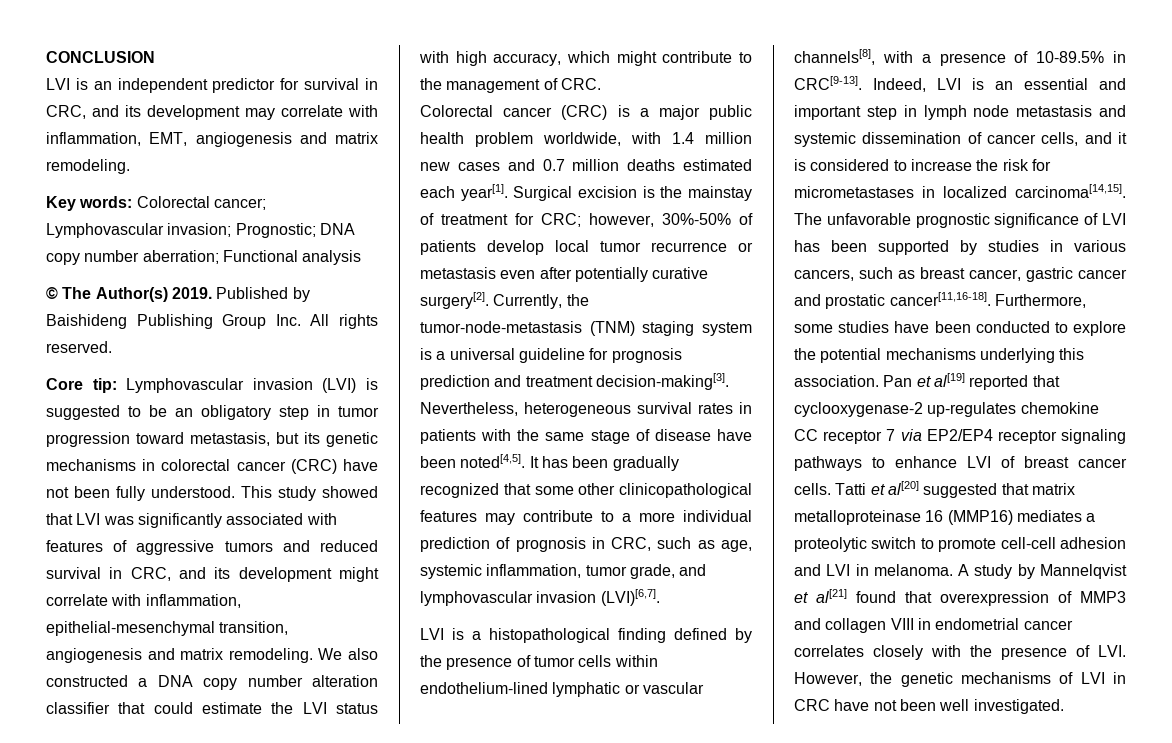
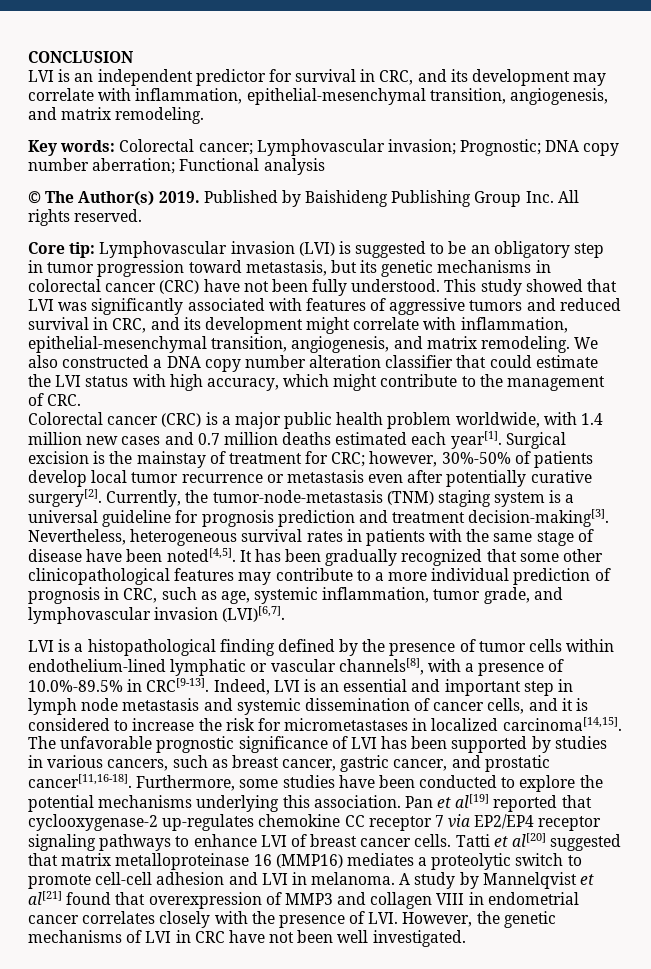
- LVI is an independent predictor for survival in CRC, and its development may correlate with inflammation, EMT, angiogenesis and matrix remodeling.
+ LVI is an independent predictor for survival in CRC, and its development may correlate with inflammation, epithelial-mesenchymal transition, angiogenesis, and matrix remodeling.
- This study showed that LVI was significantly associated with features of aggressive tumors and reduced survival in CRC, and its development might correlate with inflammation, epithelial-mesenchymal transition, angiogenesis and matrix remodeling.
+ This study showed that LVI was significantly associated with features of aggressive tumors and reduced survival in CRC, and its development might correlate with inflammation, epithelial-mesenchymal transition, angiogenesis, and matrix remodeling.
- LVI is a histopathological finding defined by the presence of tumor cells within endothelium-lined lymphatic or vascular channels[8], with a presence of 10-89.5% in CRC[9-13].
+ LVI is a histopathological finding defined by the presence of tumor cells within endothelium-lined lymphatic or vascular channels[8], with a presence of 10.0%-89.5% in CRC[9-13].
- The unfavorable prognostic significance of LVI has been supported by studies in various cancers, such as breast cancer, gastric cancer and prostatic cancer[11,16-18].
+ The unfavorable prognostic significance of LVI has been supported by studies in various cancers, such as breast cancer, gastric cancer, and prostatic cancer[11,16-18].

